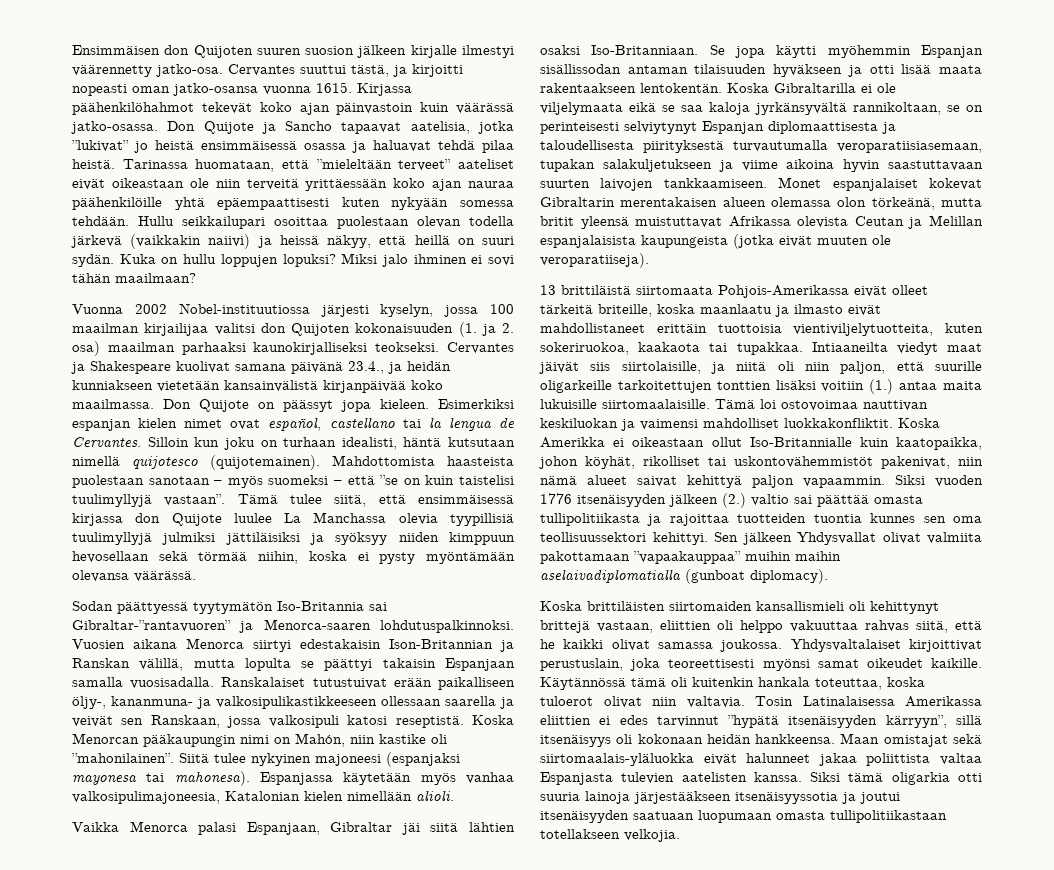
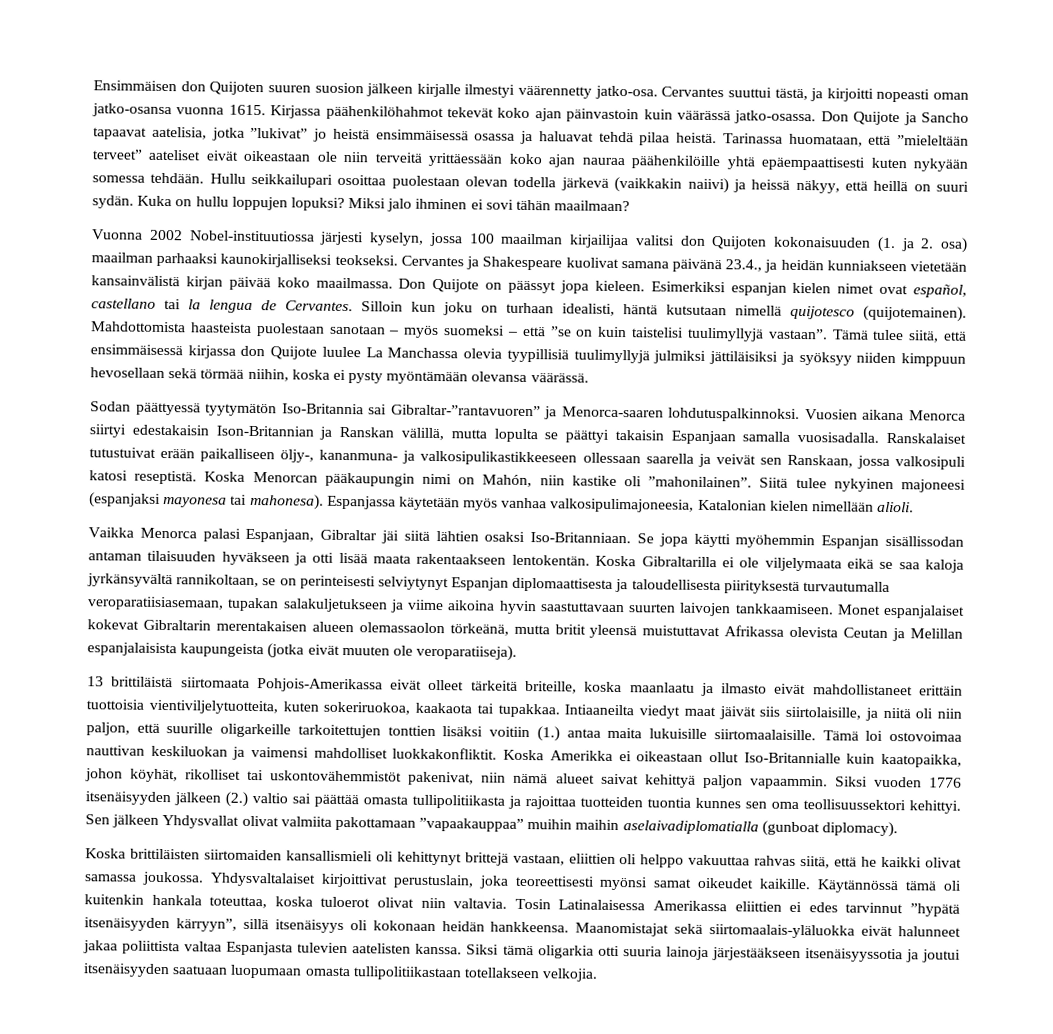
- Cervantes ja Shakespeare kuolivat samana päivänä 23.4., ja heidän kunniakseen vietetään kansainvälistä kirjanpäivää koko maailmassa.
+ Cervantes ja Shakespeare kuolivat samana päivänä 23.4., ja heidän kunniakseen vietetään kansainvälistä kirjan päivää koko maailmassa.
- Monet espanjalaiset kokevat Gibraltarin merentakaisen alueen olemassa olon törkeänä, mutta britit yleensä muistuttavat Afrikassa olevista Ceutan ja Melillan espanjalaisista kaupungeista (jotka eivät muuten ole veroparatiiseja).
+ Monet espanjalaiset kokevat Gibraltarin merentakaisen alueen olemassaolon törkeänä, mutta britit yleensä muistuttavat Afrikassa olevista Ceutan ja Melillan espanjalaisista kaupungeista (jotka eivät muuten ole veroparatiiseja).
- Maan omistajat sekä siirtomaalais-yläluokka eivät halunneet jakaa poliittista valtaa Espanjasta tulevien aatelisten kanssa.
+ Maanomistajat sekä siirtomaalais-yläluokka eivät halunneet jakaa poliittista valtaa Espanjasta tulevien aatelisten kanssa.

